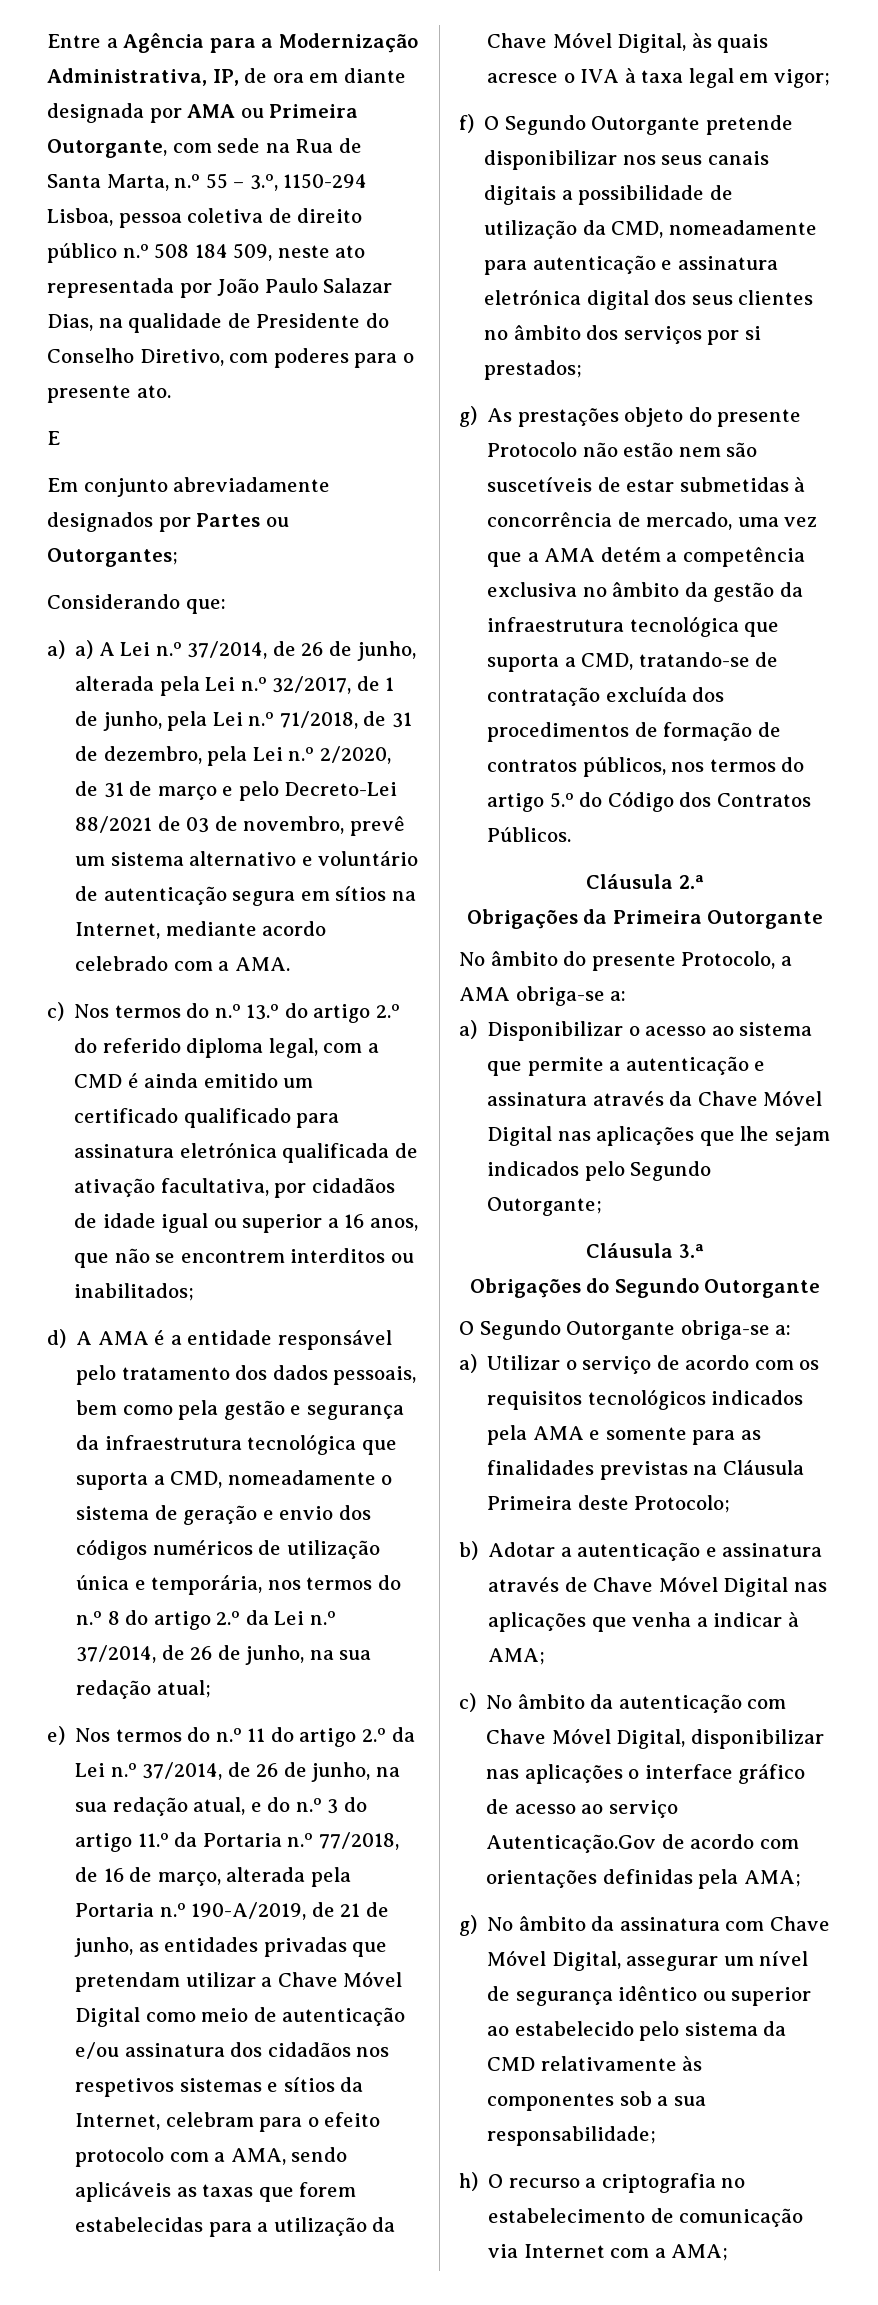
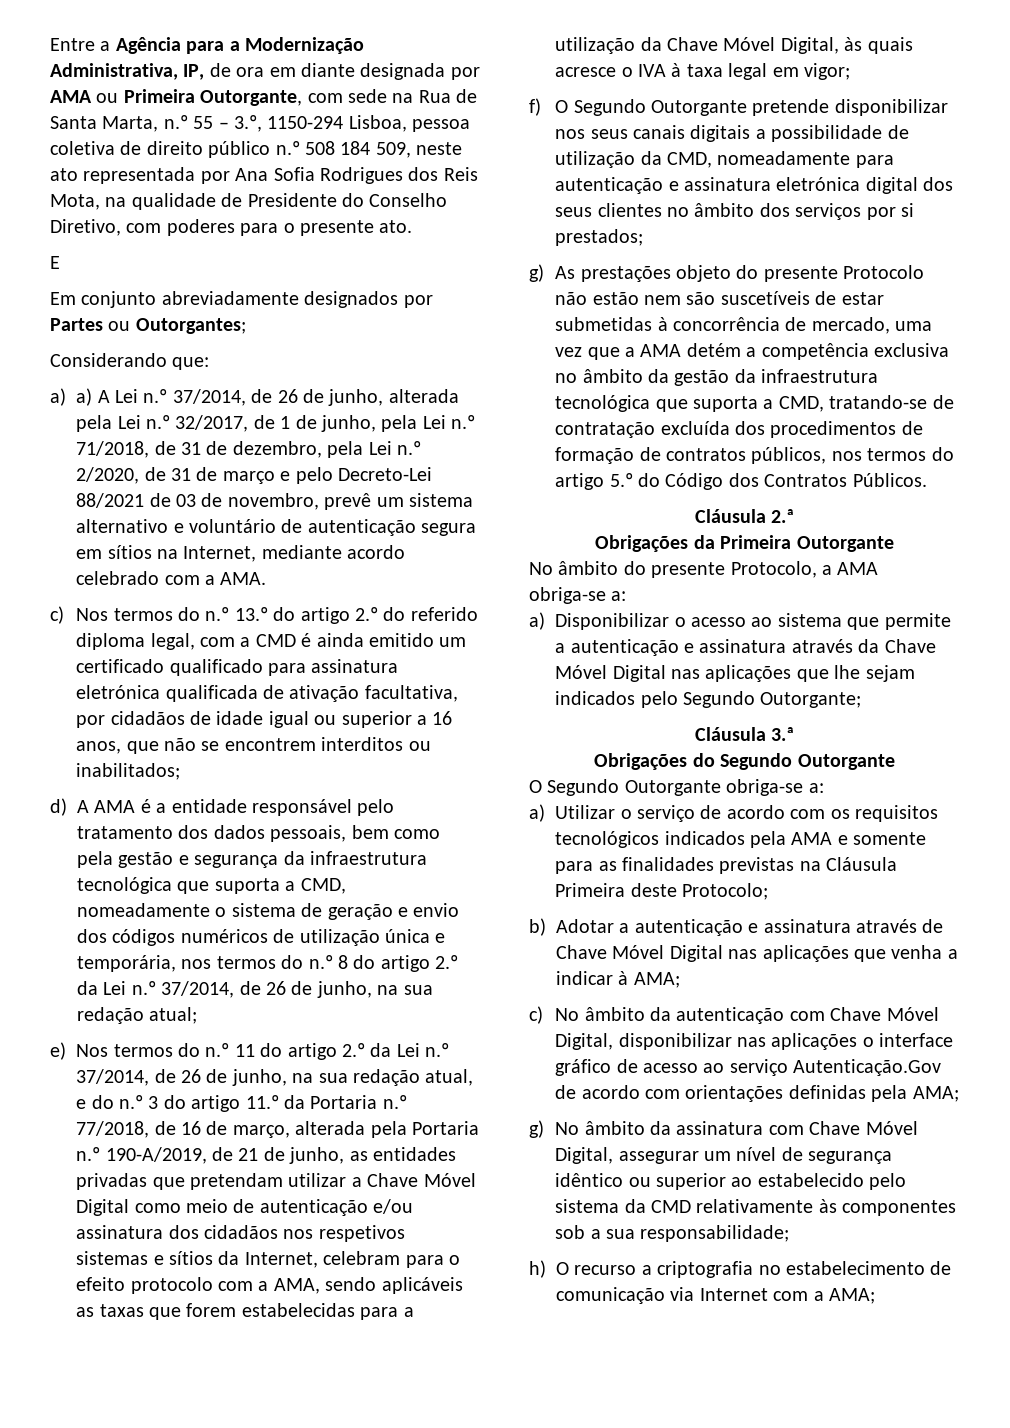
- Entre a Agência para a Modernização Administrativa, IP, de ora em diante designada por AMA ou Primeira Outorgante, com sede na Rua de Santa Marta, n.º 55 – 3.º, 1150-294 Lisboa, pessoa coletiva de direito público n.º 508 184 509, neste ato representada por João Paulo Salazar Dias, na qualidade de Presidente do Conselho Diretivo, com poderes para o presente ato.
+ Entre a Agência para a Modernização Administrativa, IP, de ora em diante designada por AMA ou Primeira Outorgante, com sede na Rua de Santa Marta, n.º 55 – 3.º, 1150-294 Lisboa, pessoa coletiva de direito público n.º 508 184 509, neste ato representada por Ana Sofia Rodrigues dos Reis Mota, na qualidade de Presidente do Conselho Diretivo, com poderes para o presente ato.

